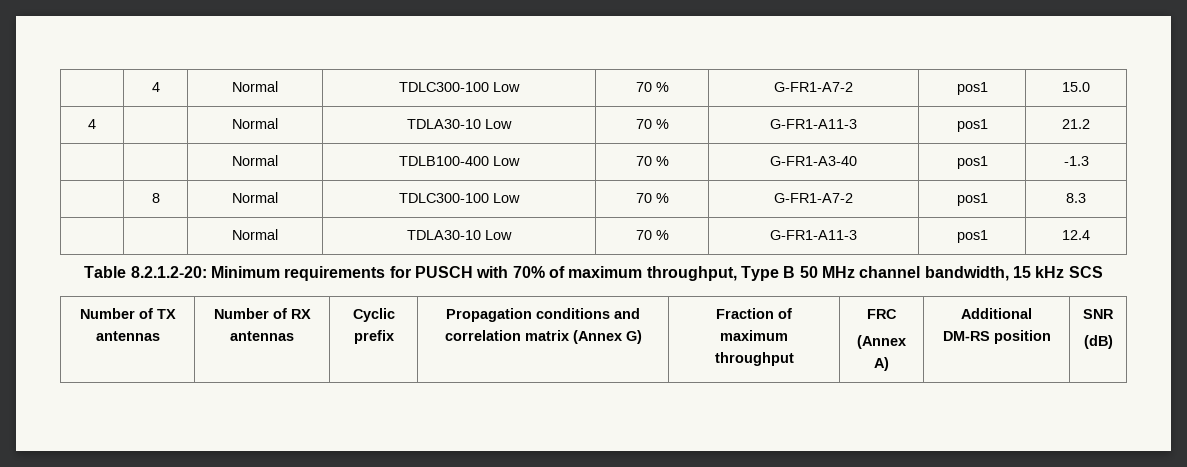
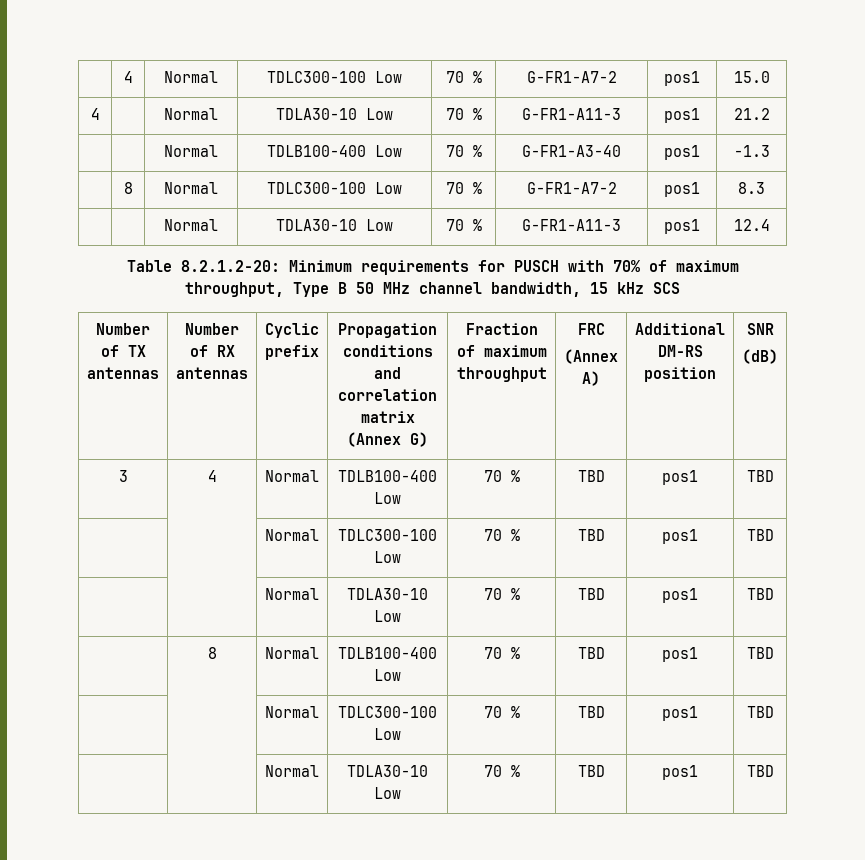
+ 3 | 4 | Normal | TDLB100-400 Low | 70 % | TBD | pos1 | TBD
+ | | Normal | TDLC300-100 Low | 70 % | TBD | pos1 | TBD
+ | | Normal | TDLA30-10 Low | 70 % | TBD | pos1 | TBD
+ | 8 | Normal | TDLB100-400 Low | 70 % | TBD | pos1 | TBD
+ | | Normal | TDLC300-100 Low | 70 % | TBD | pos1 | TBD
+ | | Normal | TDLA30-10 Low | 70 % | TBD | pos1 | TBD

